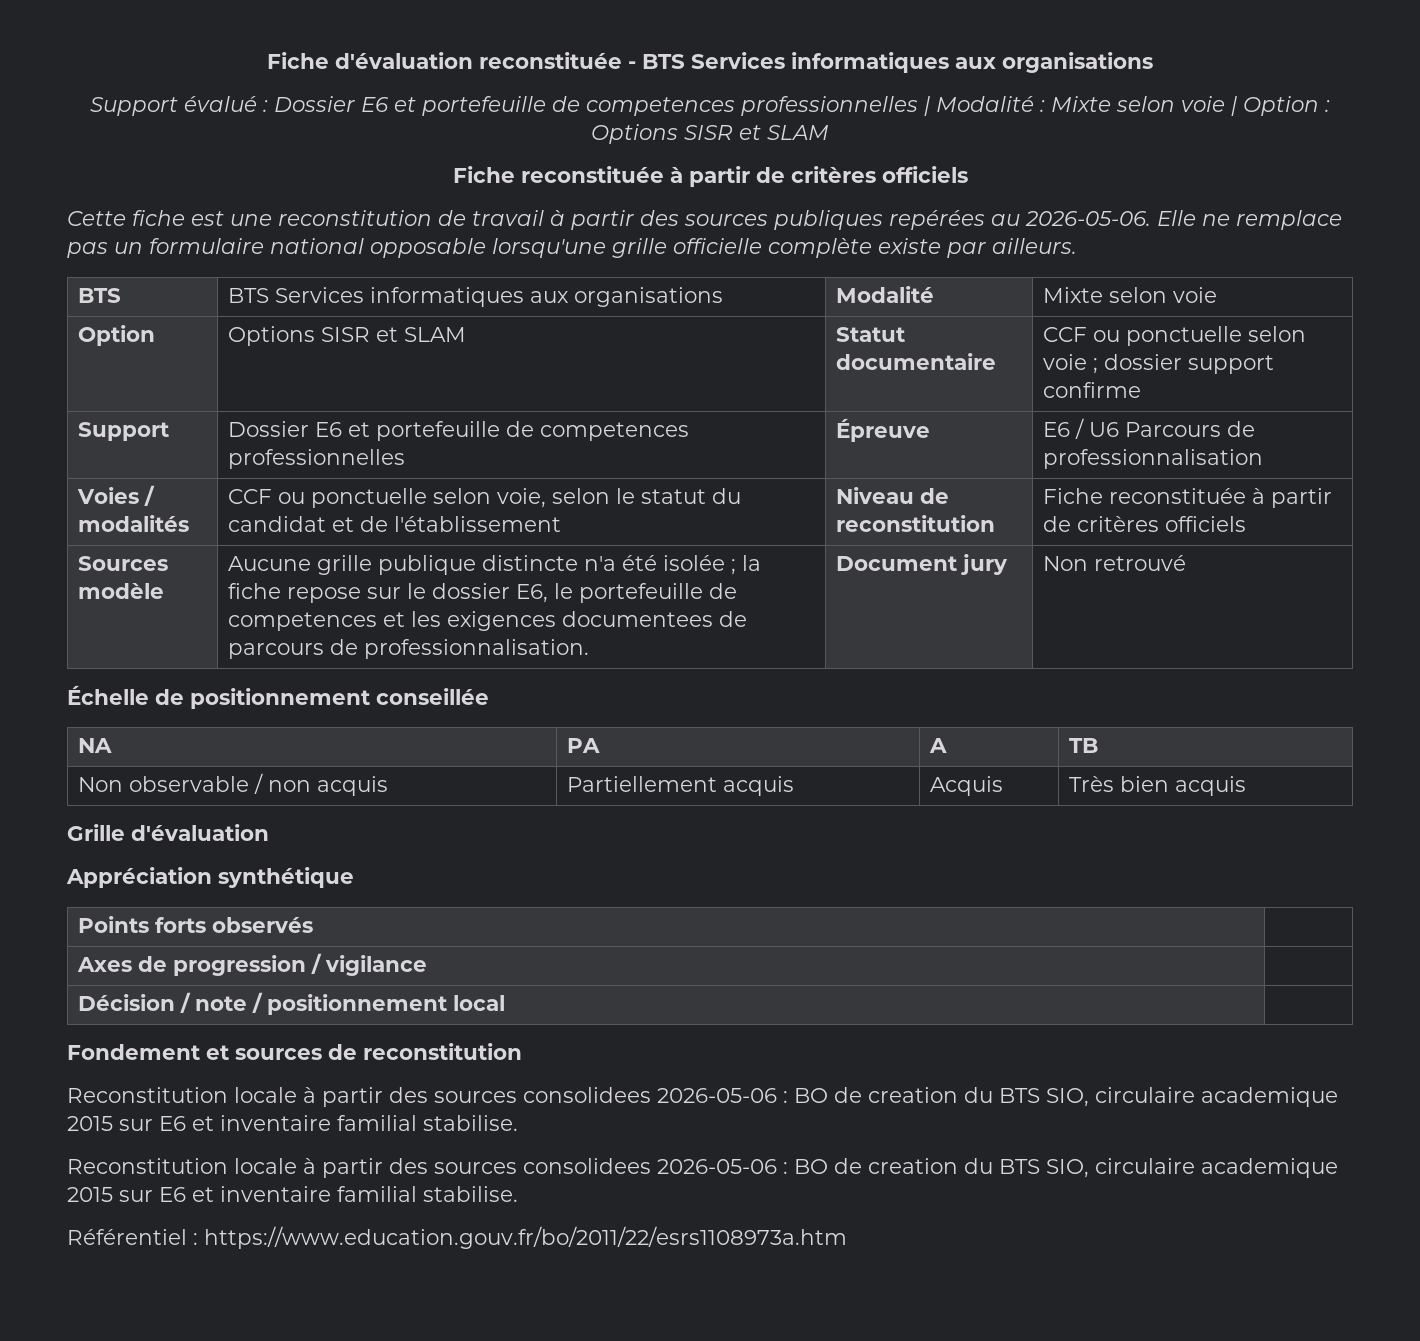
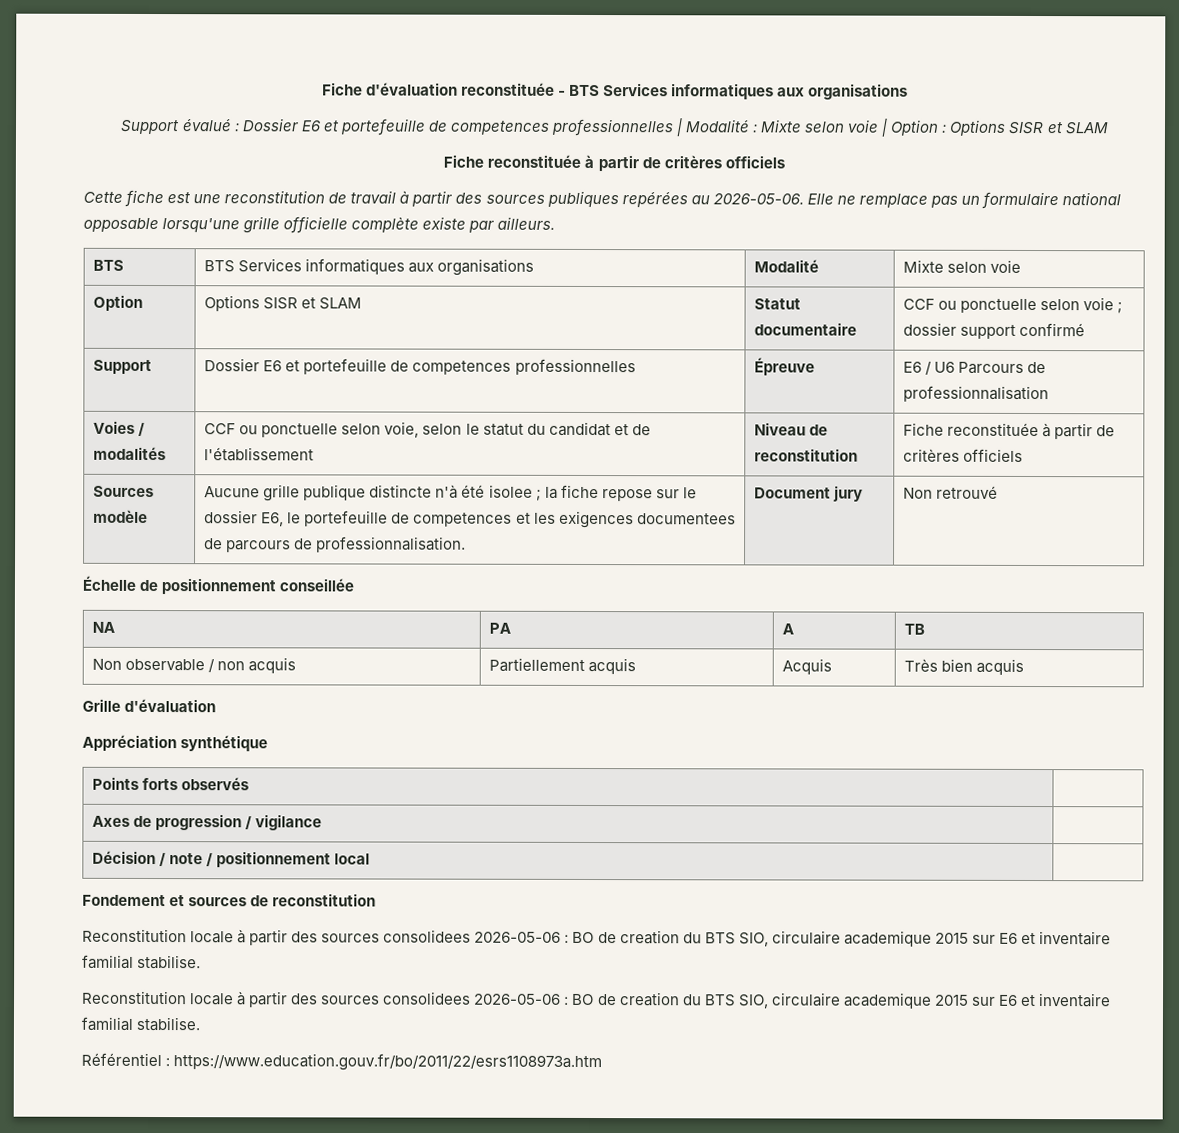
- Option | Options SISR et SLAM | Statut documentaire | CCF ou ponctuelle selon voie ; dossier support confirme
+ Option | Options SISR et SLAM | Statut documentaire | CCF ou ponctuelle selon voie ; dossier support confirmé
- Sources modèle | Aucune grille publique distincte n'a été isolée ; la fiche repose sur le dossier E6, le portefeuille de competences et les exigences documentees de parcours de professionnalisation. | Document jury | Non retrouvé
+ Sources modèle | Aucune grille publique distincte n'à été isolee ; la fiche repose sur le dossier E6, le portefeuille de competences et les exigences documentees de parcours de professionnalisation. | Document jury | Non retrouvé

